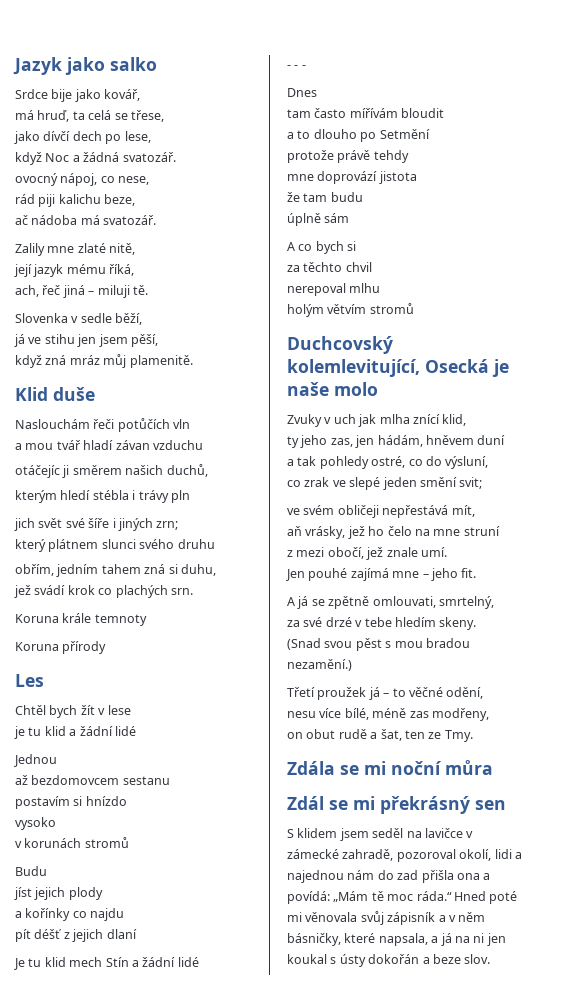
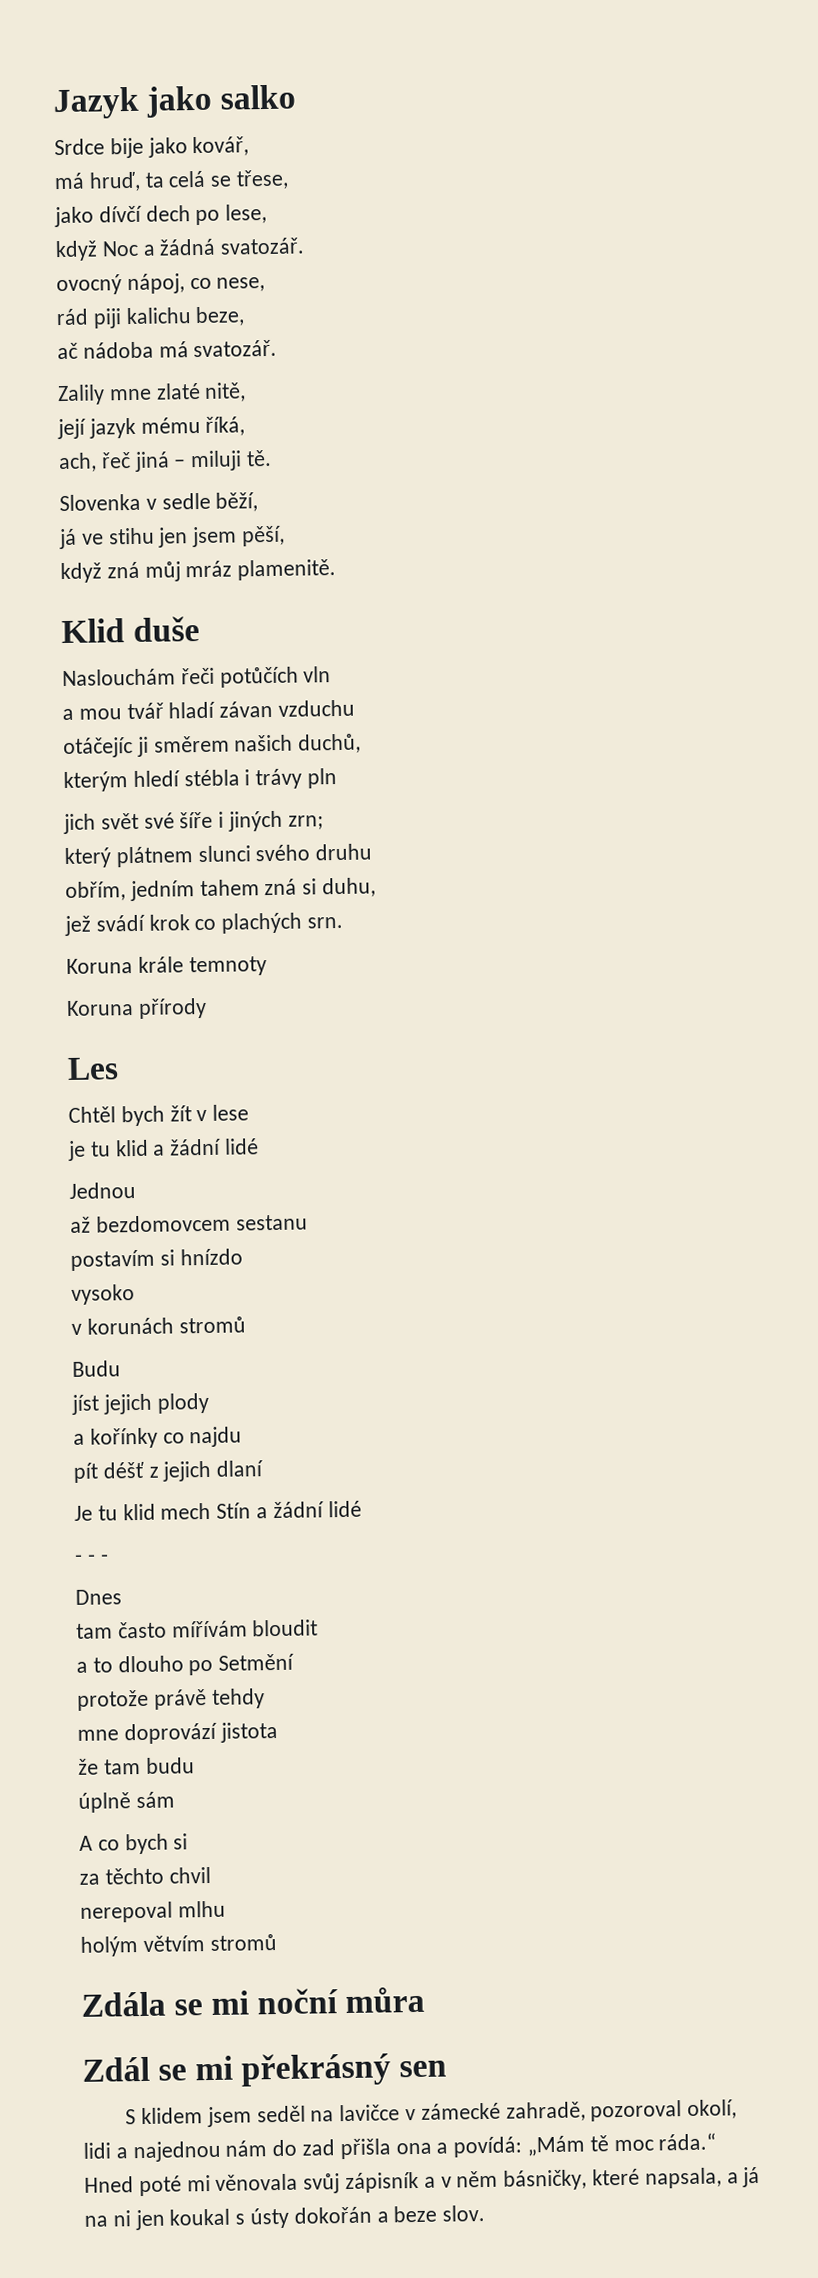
- když zná mráz můj plamenitě.
+ když zná můj mráz plamenitě.
- Duchcovský kolemlevitující, Osecká je naše molo
- Zvuky v uch jak mlha znící klid,
- ty jeho zas, jen hádám, hněvem duní
- a tak pohledy ostré, co do výsluní,
- co zrak ve slepé jeden smění svit;
- ve svém obličeji nepřestává mít,
- aň vrásky, jež ho čelo na mne struní
- z mezi obočí, jež znale umí.
- Jen pouhé zajímá mne – jeho fit.
- A já se zpětně omlouvati, smrtelný,
- za své drzé v tebe hledím skeny.
- (Snad svou pěst s mou bradou nezamění.)
- Třetí proužek já – to věčné odění,
- nesu více bílé, méně zas modřeny,
- on obut rudě a šat, ten ze Tmy.

